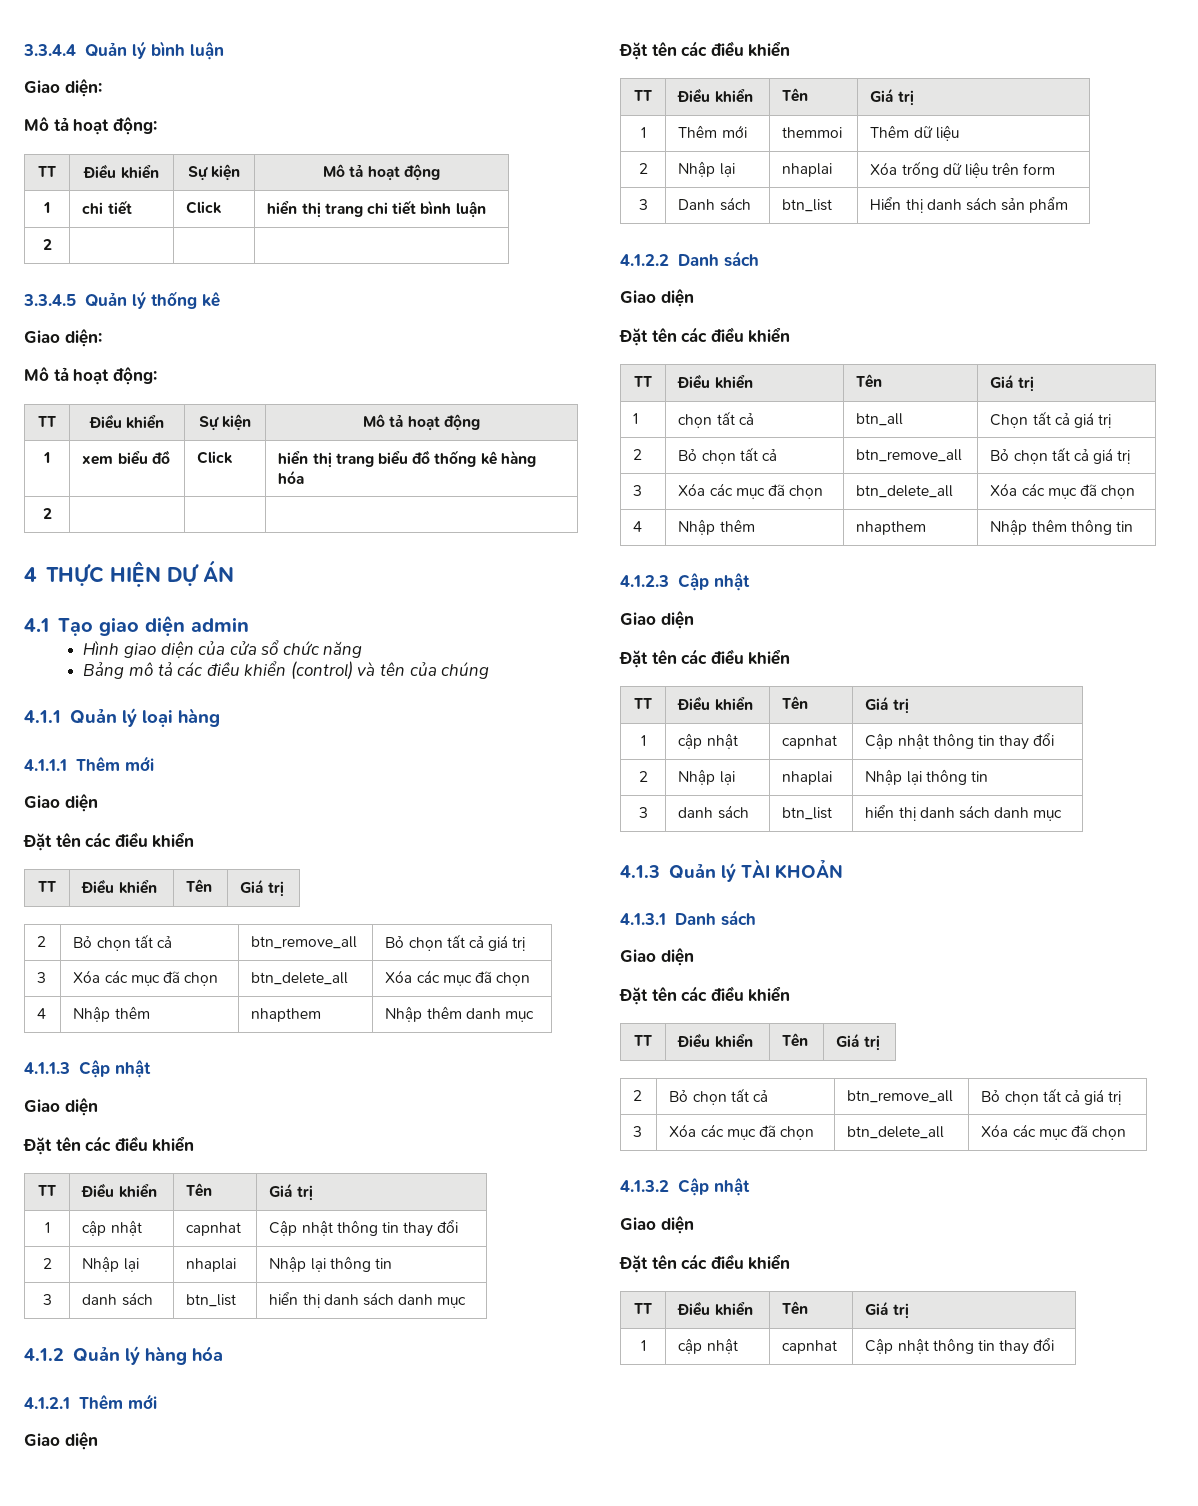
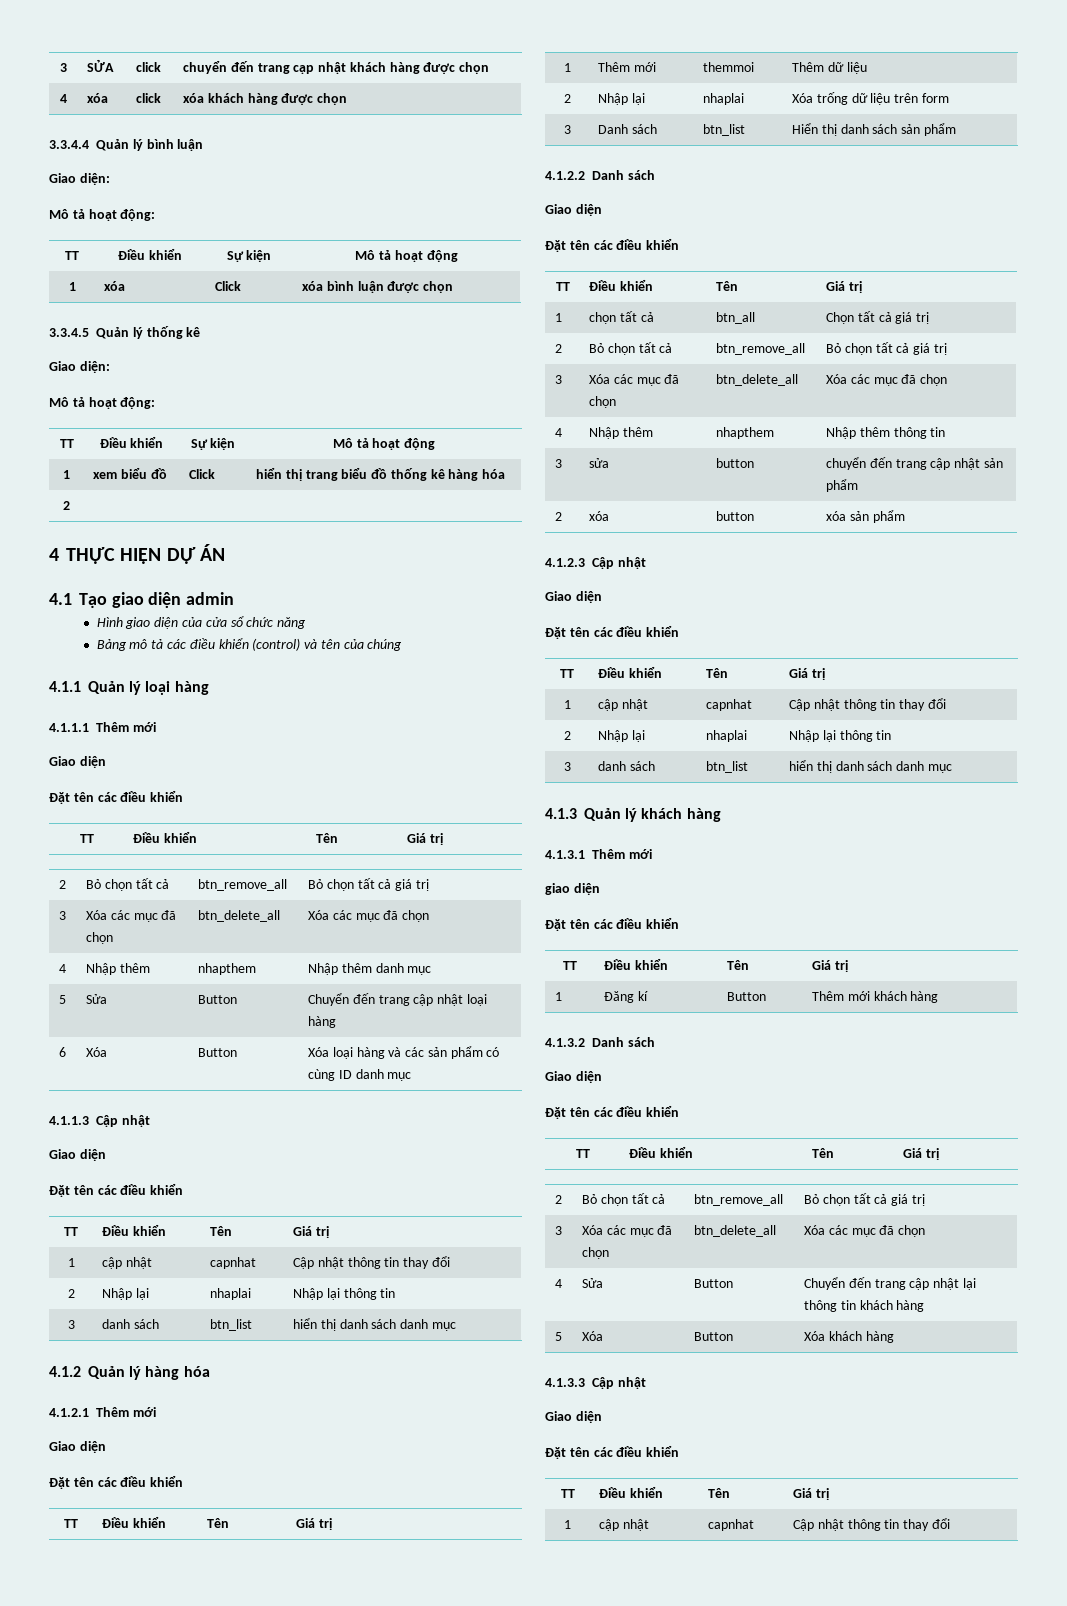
+ 3 | SỬA | click | chuyển đến trang cạp nhật khách hàng được chọn
+ 4 | xóa | click | xóa khách hàng được chọn
- 1 | chi tiết | Click | hiển thị trang chi tiết bình luận
- 2 | | |
+ 1 | xóa | Click | xóa bình luận được chọn
+ 5 | Sửa | Button | Chuyển đến trang cập nhật loại hàng
+ 6 | Xóa | Button | Xóa loại hàng và các sản phẩm có cùng ID danh mục
+ 3 | sửa | button | chuyển đến trang cập nhật sản phẩm
+ 2 | xóa | button | xóa sản phẩm
- 4.1.3 Quản lý TÀI KHOẢN
- 4.1.3.1 Danh sách
+ 4.1.3 Quản lý khách hàng
+ 4.1.3.1 Thêm mới
+ giao diện
+ Đặt tên các điều khiển
+ TT | Điều khiển | Tên | Giá trị
+ 1 | Đăng kí | Button | Thêm mới khách hàng
+ 4.1.3.2 Danh sách
- 4.1.3.2 Cập nhật
+ 4 | Sửa | Button | Chuyển đến trang cập nhật lại thông tin khách hàng
+ 5 | Xóa | Button | Xóa khách hàng
+ 4.1.3.3 Cập nhật

